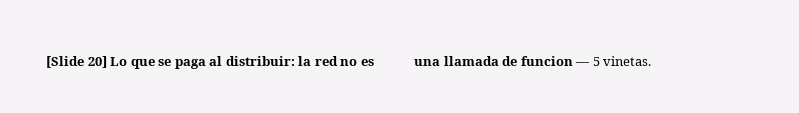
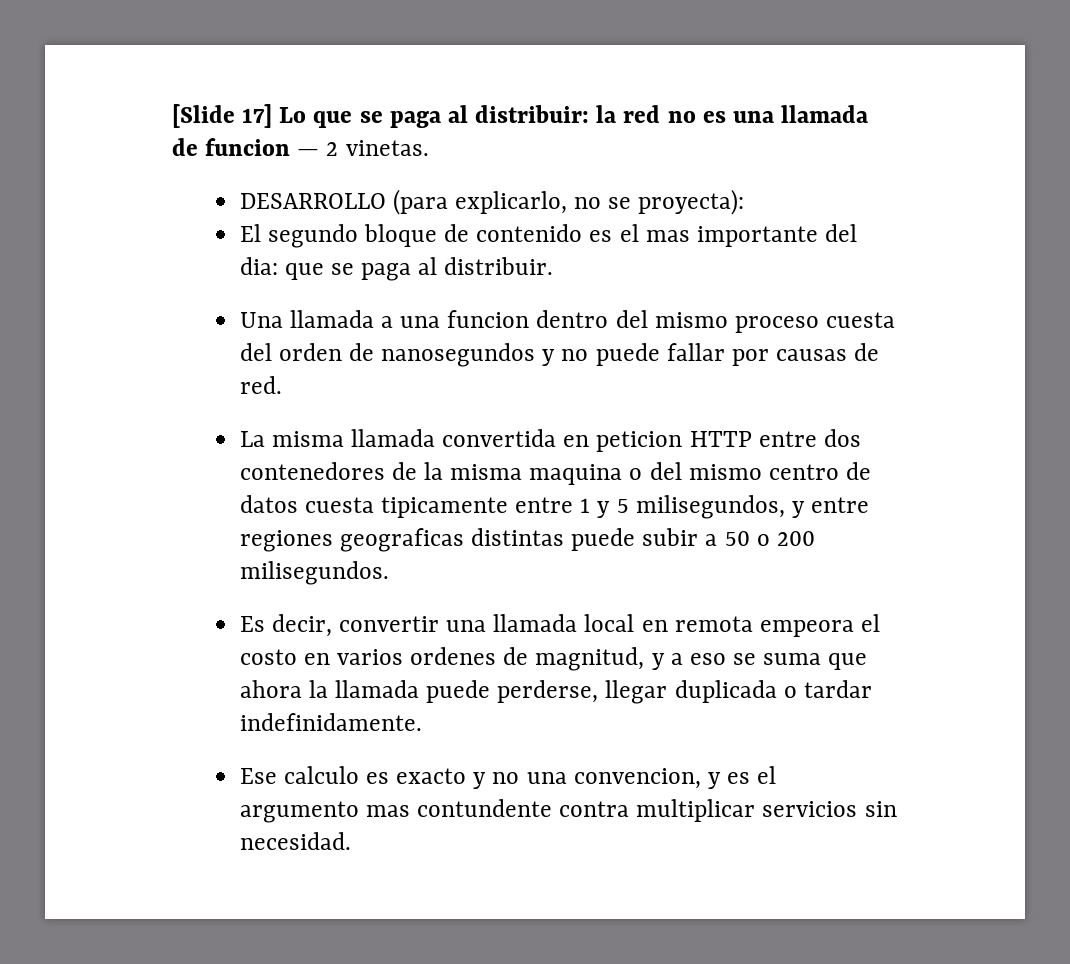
- [Slide 20] Lo que se paga al distribuir: la red no es una llamada de funcion — 5 vinetas.
+ [Slide 17] Lo que se paga al distribuir: la red no es una llamada de funcion — 2 vinetas.
+ DESARROLLO (para explicarlo, no se proyecta):
+ El segundo bloque de contenido es el mas importante del dia: que se paga al distribuir.
+ Una llamada a una funcion dentro del mismo proceso cuesta del orden de nanosegundos y no puede fallar por causas de red.
+ La misma llamada convertida en peticion HTTP entre dos contenedores de la misma maquina o del mismo centro de datos cuesta tipicamente entre 1 y 5 milisegundos, y entre regiones geograficas distintas puede subir a 50 o 200 milisegundos.
+ Es decir, convertir una llamada local en remota empeora el costo en varios ordenes de magnitud, y a eso se suma que ahora la llamada puede perderse, llegar duplicada o tardar indefinidamente.
+ Ese calculo es exacto y no una convencion, y es el argumento mas contundente contra multiplicar servicios sin necesidad.

